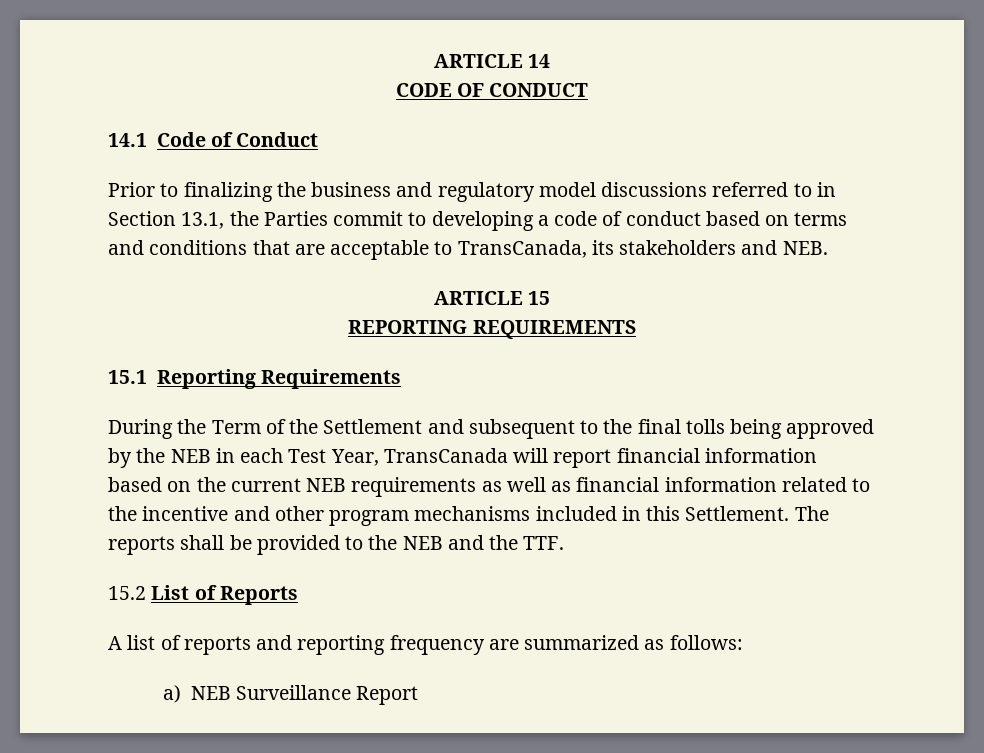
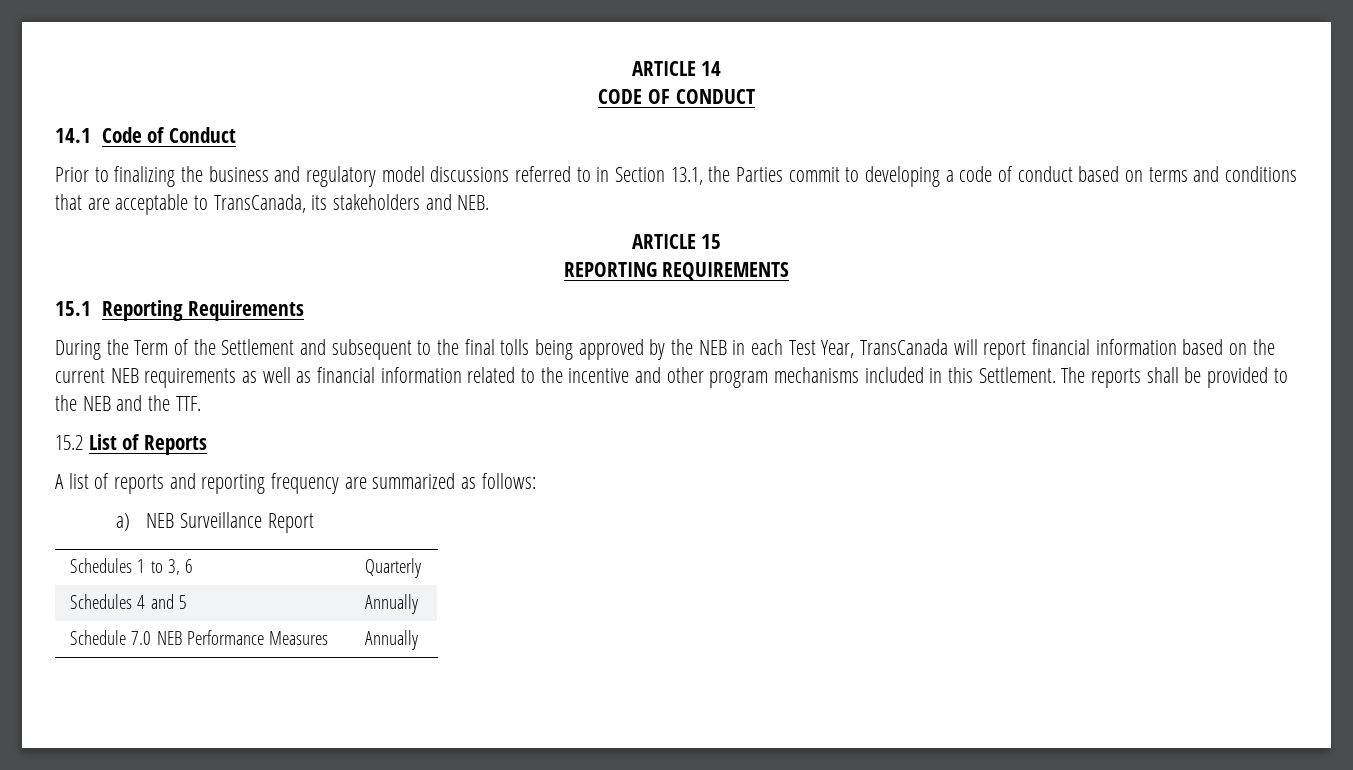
+ Schedules 1 to 3, 6 | Quarterly
+ Schedules 4 and 5 | Annually
+ Schedule 7.0 NEB Performance Measures | Annually

